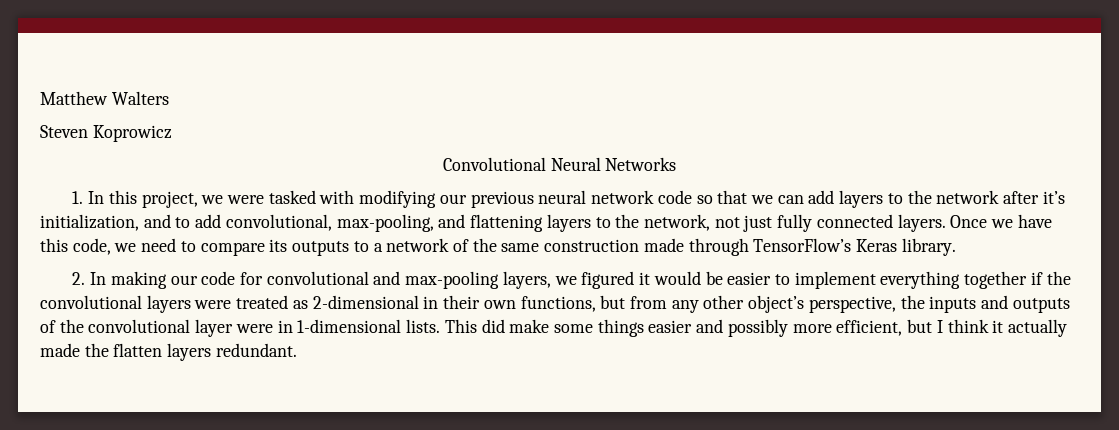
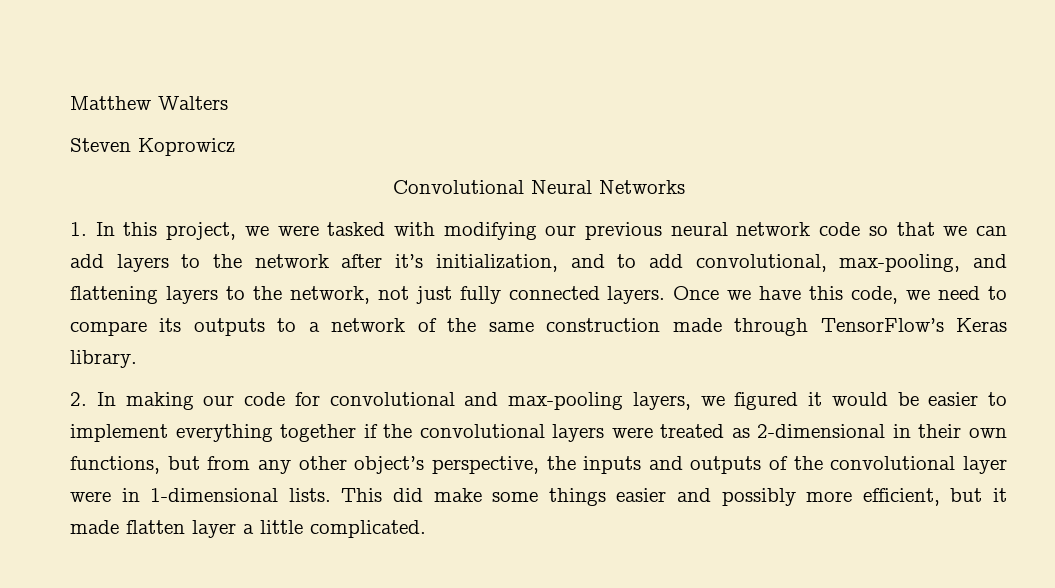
- This did make some things easier and possibly more efficient, but I think it actually made the flatten layers redundant.
+ This did make some things easier and possibly more efficient, but it made flatten layer a little complicated.

